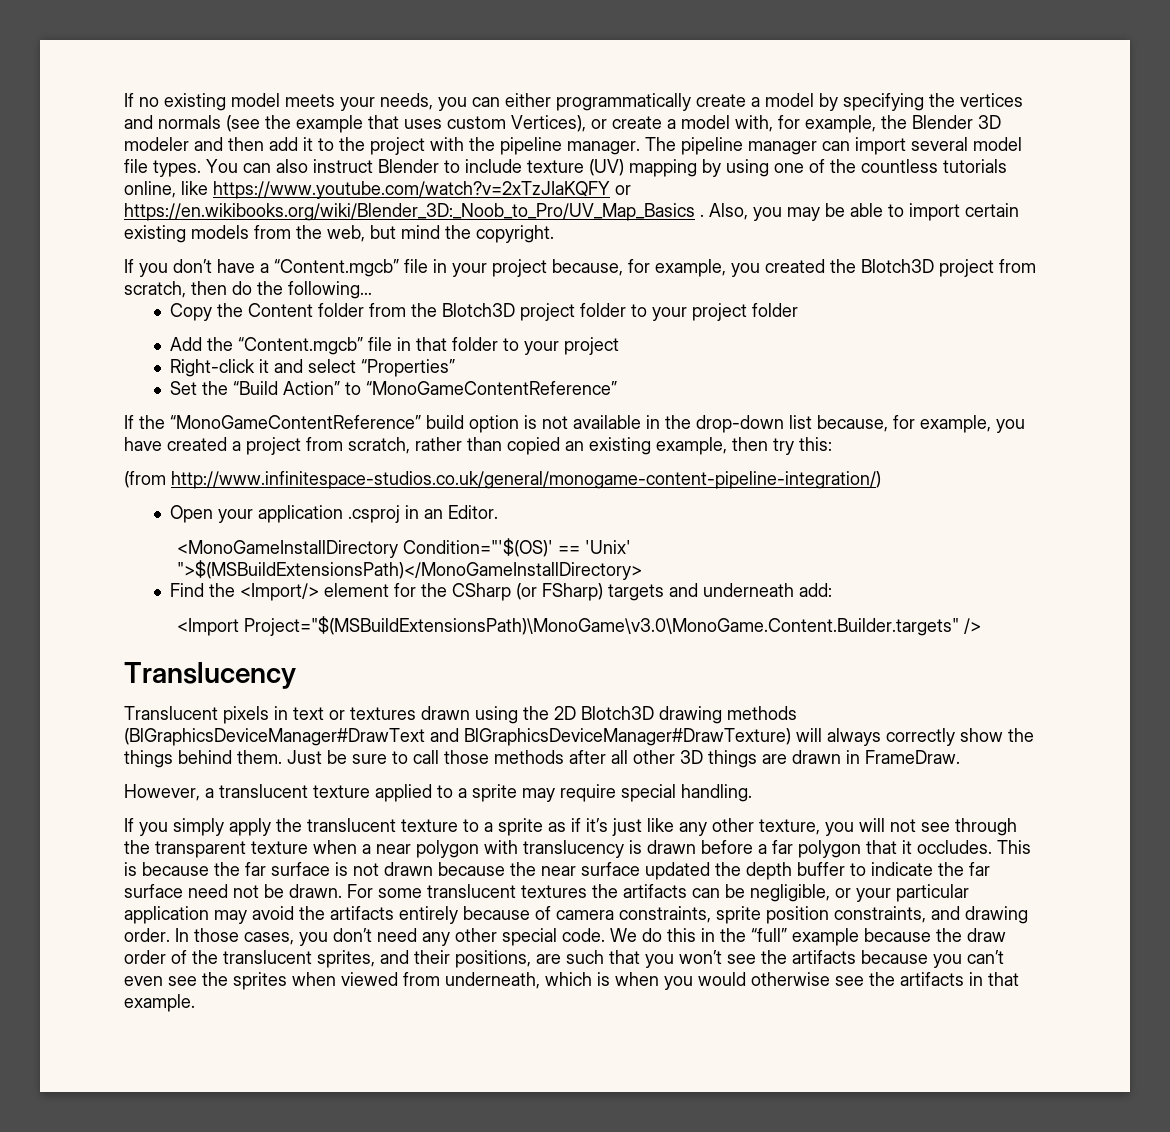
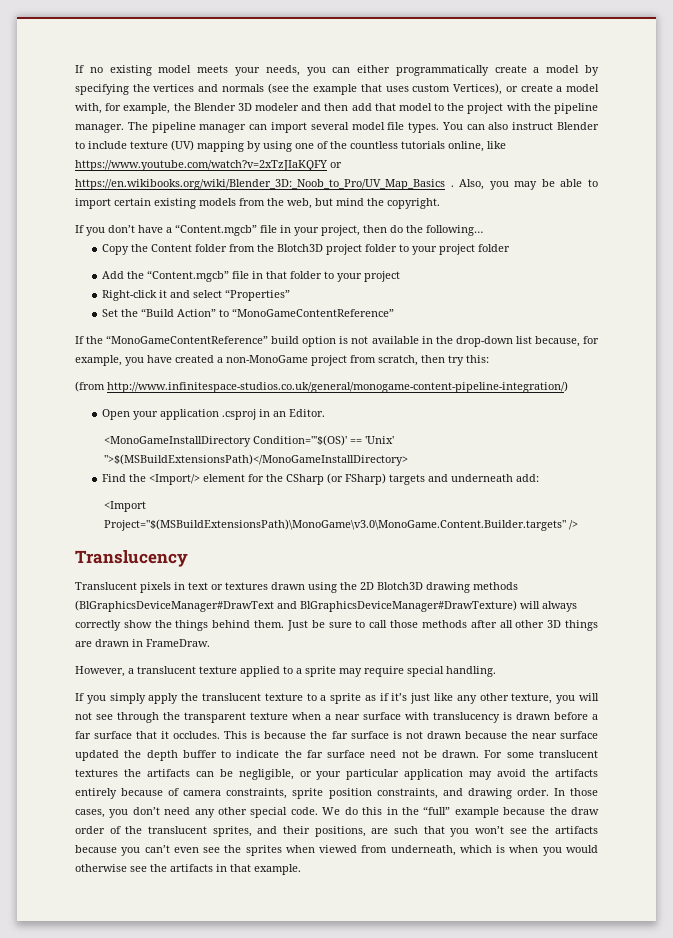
- If no existing model meets your needs, you can either programmatically create a model by specifying the vertices and normals (see the example that uses custom Vertices), or create a model with, for example, the Blender 3D modeler and then add it to the project with the pipeline manager.
+ If no existing model meets your needs, you can either programmatically create a model by specifying the vertices and normals (see the example that uses custom Vertices), or create a model with, for example, the Blender 3D modeler and then add that model to the project with the pipeline manager.
- If you don’t have a “Content.mgcb” file in your project because, for example, you created the Blotch3D project from scratch, then do the following…
+ If you don’t have a “Content.mgcb” file in your project, then do the following…
- If the “MonoGameContentReference” build option is not available in the drop-down list because, for example, you have created a project from scratch, rather than copied an existing example, then try this:
+ If the “MonoGameContentReference” build option is not available in the drop-down list because, for example, you have created a non-MonoGame project from scratch, then try this:
- If you simply apply the translucent texture to a sprite as if it’s just like any other texture, you will not see through the transparent texture when a near polygon with translucency is drawn before a far polygon that it occludes.
+ If you simply apply the translucent texture to a sprite as if it’s just like any other texture, you will not see through the transparent texture when a near surface with translucency is drawn before a far surface that it occludes.

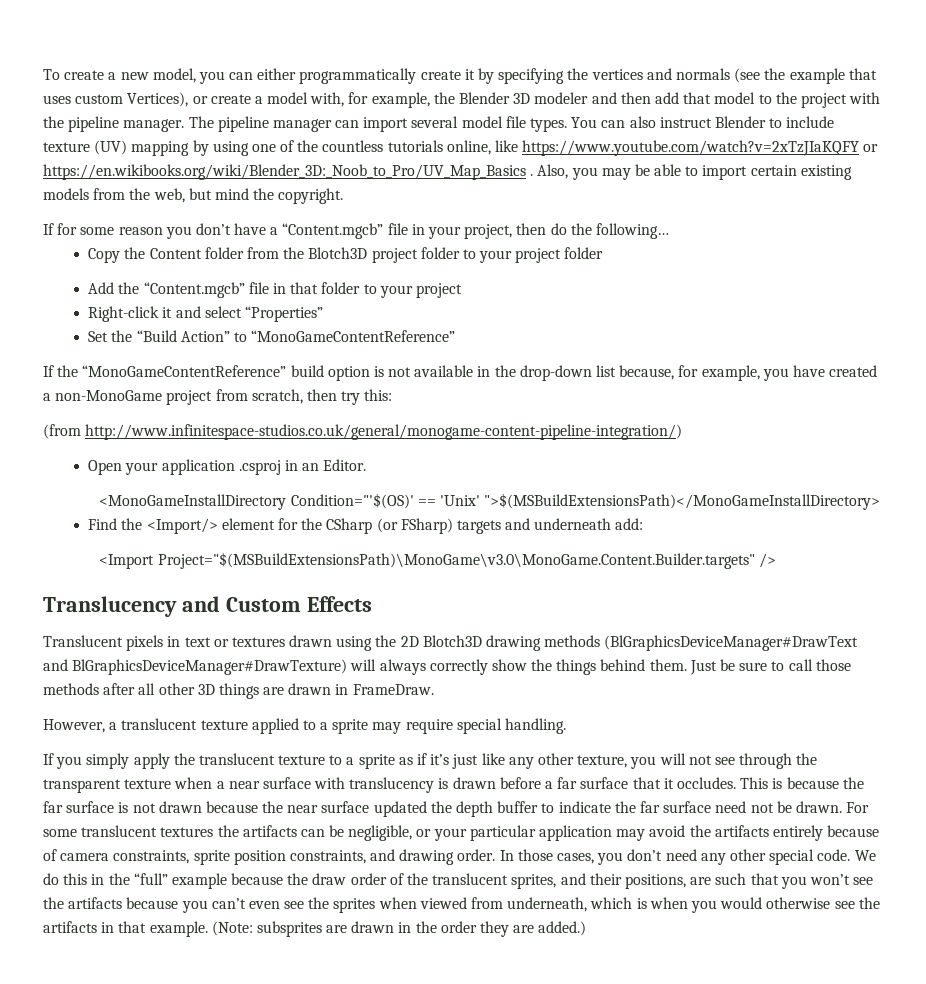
- If no existing model meets your needs, you can either programmatically create a model by specifying the vertices and normals (see the example that uses custom Vertices), or create a model with, for example, the Blender 3D modeler and then add that model to the project with the pipeline manager.
+ To create a new model, you can either programmatically create it by specifying the vertices and normals (see the example that uses custom Vertices), or create a model with, for example, the Blender 3D modeler and then add that model to the project with the pipeline manager.
- If you don’t have a “Content.mgcb” file in your project, then do the following…
+ If for some reason you don’t have a “Content.mgcb” file in your project, then do the following…
- Translucency
+ Translucency and Custom Effects
+ (Note: subsprites are drawn in the order they are added.)

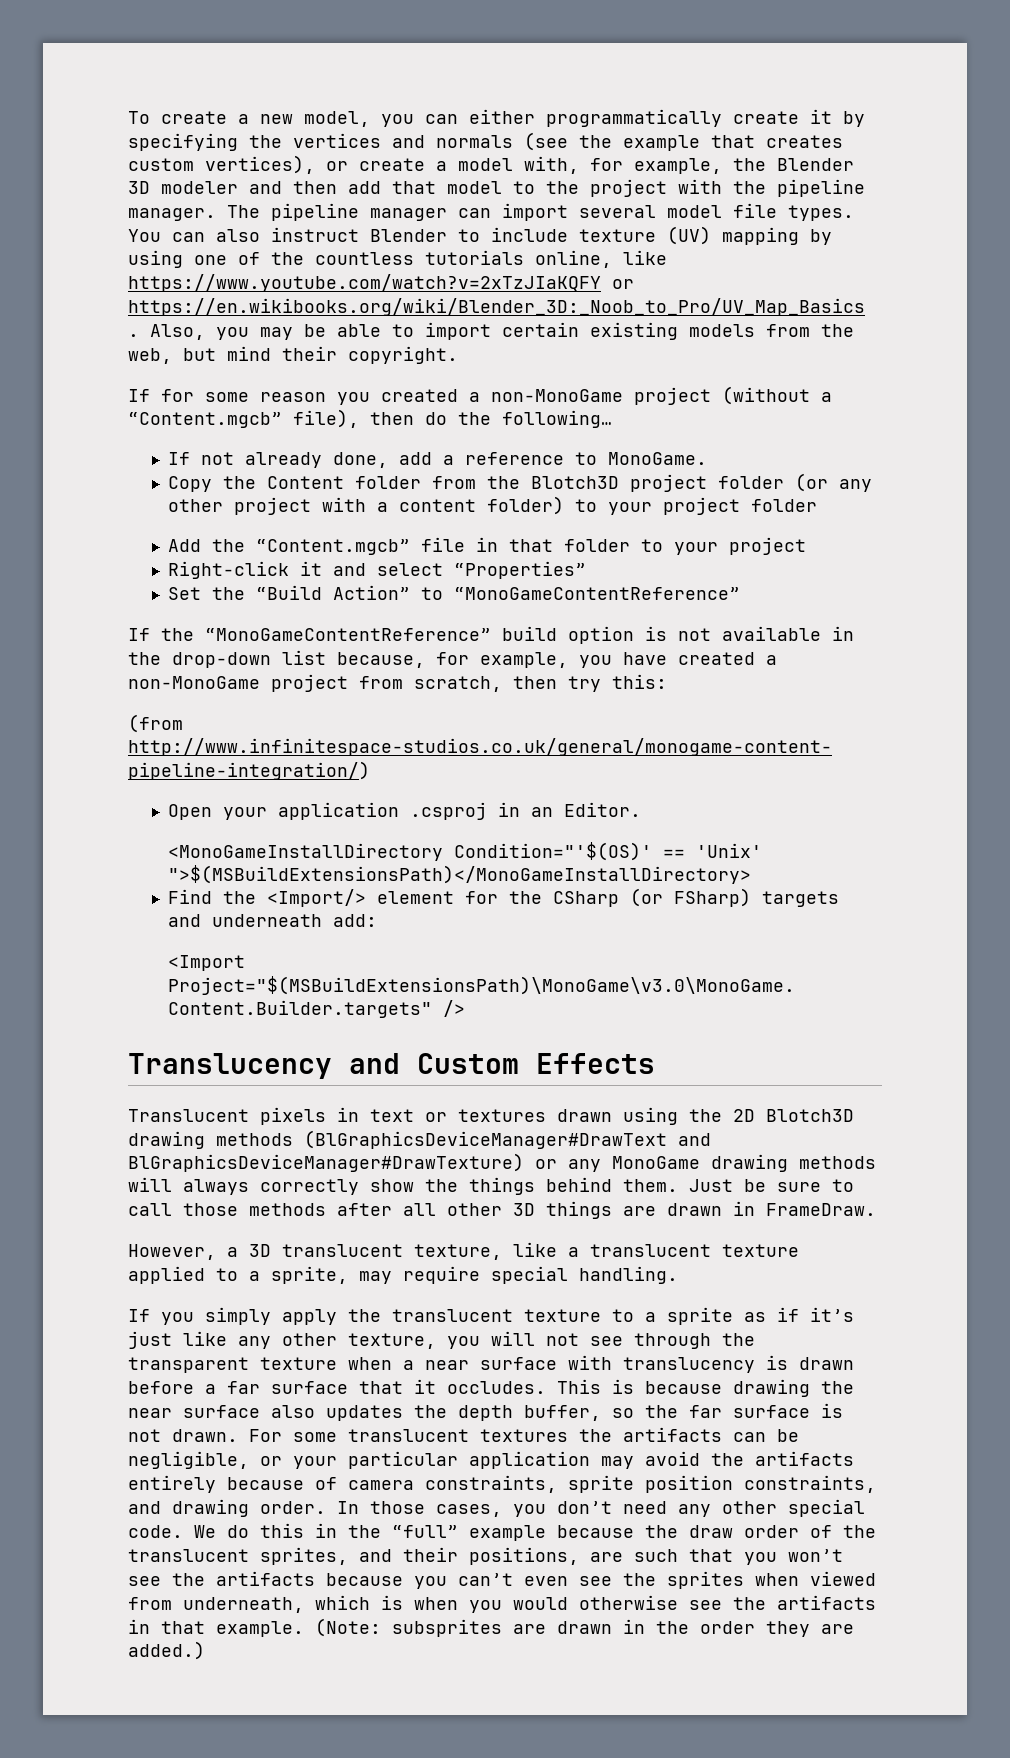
- To create a new model, you can either programmatically create it by specifying the vertices and normals (see the example that uses custom Vertices), or create a model with, for example, the Blender 3D modeler and then add that model to the project with the pipeline manager.
+ To create a new model, you can either programmatically create it by specifying the vertices and normals (see the example that creates custom vertices), or create a model with, for example, the Blender 3D modeler and then add that model to the project with the pipeline manager.
- Also, you may be able to import certain existing models from the web, but mind the copyright.
+ Also, you may be able to import certain existing models from the web, but mind their copyright.
- If for some reason you don’t have a “Content.mgcb” file in your project, then do the following…
+ If for some reason you created a non-MonoGame project (without a “Content.mgcb” file), then do the following…
+ If not already done, add a reference to MonoGame.
- Copy the Content folder from the Blotch3D project folder to your project folder
+ Copy the Content folder from the Blotch3D project folder (or any other project with a content folder) to your project folder
- Translucent pixels in text or textures drawn using the 2D Blotch3D drawing methods (BlGraphicsDeviceManager#DrawText and BlGraphicsDeviceManager#DrawTexture) will always correctly show the things behind them.
+ Translucent pixels in text or textures drawn using the 2D Blotch3D drawing methods (BlGraphicsDeviceManager#DrawText and BlGraphicsDeviceManager#DrawTexture) or any MonoGame drawing methods will always correctly show the things behind them.
- However, a translucent texture applied to a sprite may require special handling.
+ However, a 3D translucent texture, like a translucent texture applied to a sprite, may require special handling.
- This is because the far surface is not drawn because the near surface updated the depth buffer to indicate the far surface need not be drawn.
+ This is because drawing the near surface also updates the depth buffer, so the far surface is not drawn.

